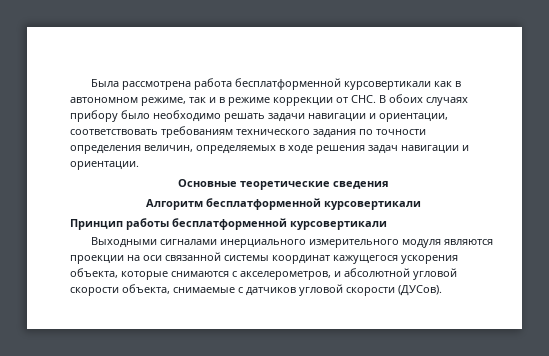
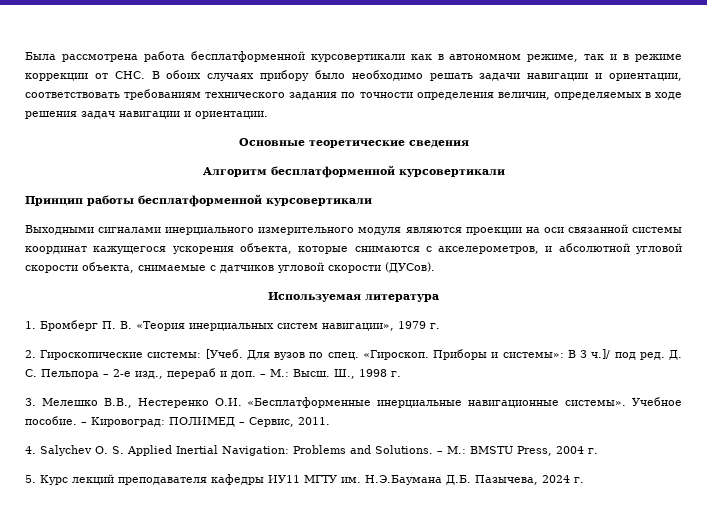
+ Используемая литература
+ 1. Бромберг П. В. «Теория инерциальных систем навигации», 1979 г.
+ 2. Гироскопические системы: [Учеб. Для вузов по спец. «Гироскоп. Приборы и системы»: В 3 ч.]/ под ред. Д. С. Пельпора – 2-е изд., перераб и доп. – М.: Высш. Ш., 1998 г.
+ 3. Мелешко В.В., Нестеренко О.И. «Бесплатформенные инерциальные навигационные системы». Учебное пособие. – Кировоград: ПОЛИМЕД – Сервис, 2011.
+ 4. Salychev O. S. Applied Inertial Navigation: Problems and Solutions. – M.: BMSTU Press, 2004 г.
+ 5. Курс лекций преподавателя кафедры ИУ11 МГТУ им. Н.Э.Баумана Д.Б. Пазычева, 2024 г.

